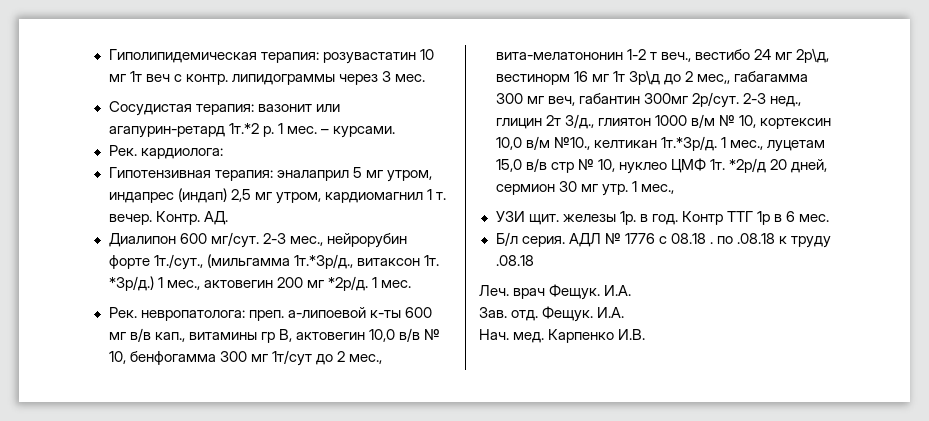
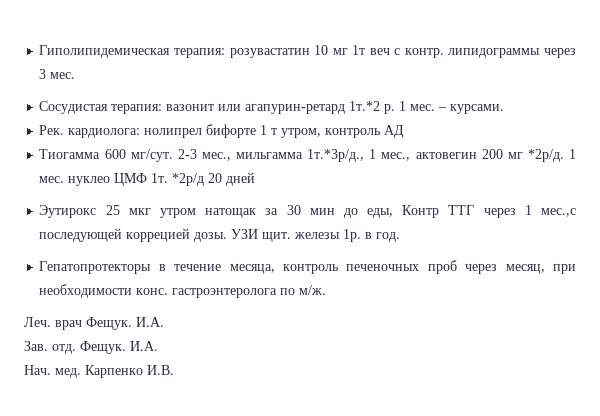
- Рек. кардиолога:
- Гипотензивная терапия: эналаприл 5 мг утром, индапрес (индап) 2,5 мг утром, кардиомагнил 1 т. вечер. Контр. АД.
- Диалипон 600 мг/сут. 2-3 мес., нейрорубин форте 1т./сут., (мильгамма 1т.*3р/д., витаксон 1т. *3р/д.) 1 мес., актовегин 200 мг *2р/д. 1 мес.
- Рек. невропатолога: преп. а-липоевой к-ты 600 мг в/в кап., витамины гр В, актовегин 10,0 в/в № 10, бенфогамма 300 мг 1т/сут до 2 мес., вита-мелатононин 1-2 т веч., вестибо 24 мг 2р\д, вестинорм 16 мг 1т 3р\д до 2 мес,, габагамма 300 мг веч, габантин 300мг 2р/сут. 2-3 нед., глицин 2т 3/д., глиятон 1000 в/м № 10, кортексин 10,0 в/м №10., келтикан 1т.*3р/д. 1 мес., луцетам 15,0 в/в стр № 10, нуклео ЦМФ 1т.
+ Рек. кардиолога: нолипрел бифорте 1 т утром, контроль АД
+ Тиогамма 600 мг/сут. 2-3 мес., мильгамма 1т.*3р/д., 1 мес., актовегин 200 мг *2р/д. 1 мес. нуклео ЦМФ 1т.
- *2р/д 20 дней, сермион 30 мг утр. 1 мес.,
- УЗИ щит. железы 1р. в год. Контр ТТГ 1р в 6 мес.
- Б/л серия. АДЛ № 1776 с 08.18 . по .08.18 к труду .08.18
+ *2р/д 20 дней
+ Эутирокс 25 мкг утром натощак за 30 мин до еды, Контр ТТГ через 1 мес.,с последующей коррецией дозы. УЗИ щит. железы 1р. в год.
+ Гепатопротекторы в течение месяца, контроль печеночных проб через месяц, при необходимости конс. гастроэнтеролога по м/ж.

